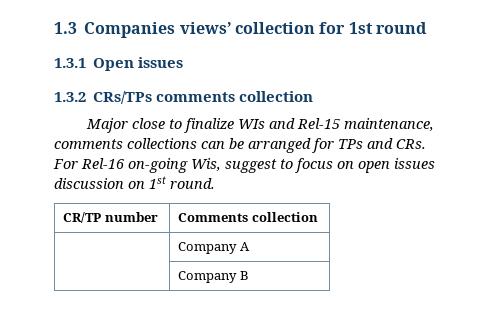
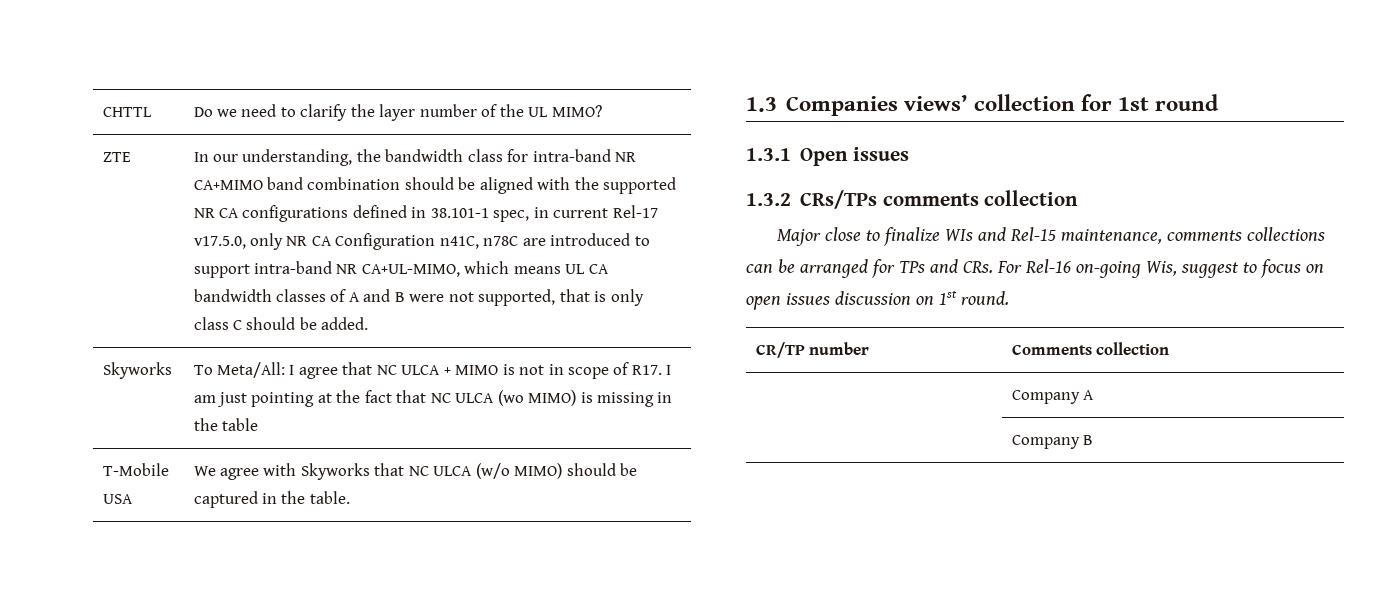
+ CHTTL | Do we need to clarify the layer number of the UL MIMO?
+ ZTE | In our understanding, the bandwidth class for intra-band NR CA+MIMO band combination should be aligned with the supported NR CA configurations defined in 38.101-1 spec, in current Rel-17 v17.5.0, only NR CA Configuration n41C, n78C are introduced to support intra-band NR CA+UL-MIMO, which means UL CA bandwidth classes of A and B were not supported, that is only class C should be added.
+ Skyworks | To Meta/All: I agree that NC ULCA + MIMO is not in scope of R17. I am just pointing at the fact that NC ULCA (wo MIMO) is missing in the table
+ T-Mobile USA | We agree with Skyworks that NC ULCA (w/o MIMO) should be captured in the table.

